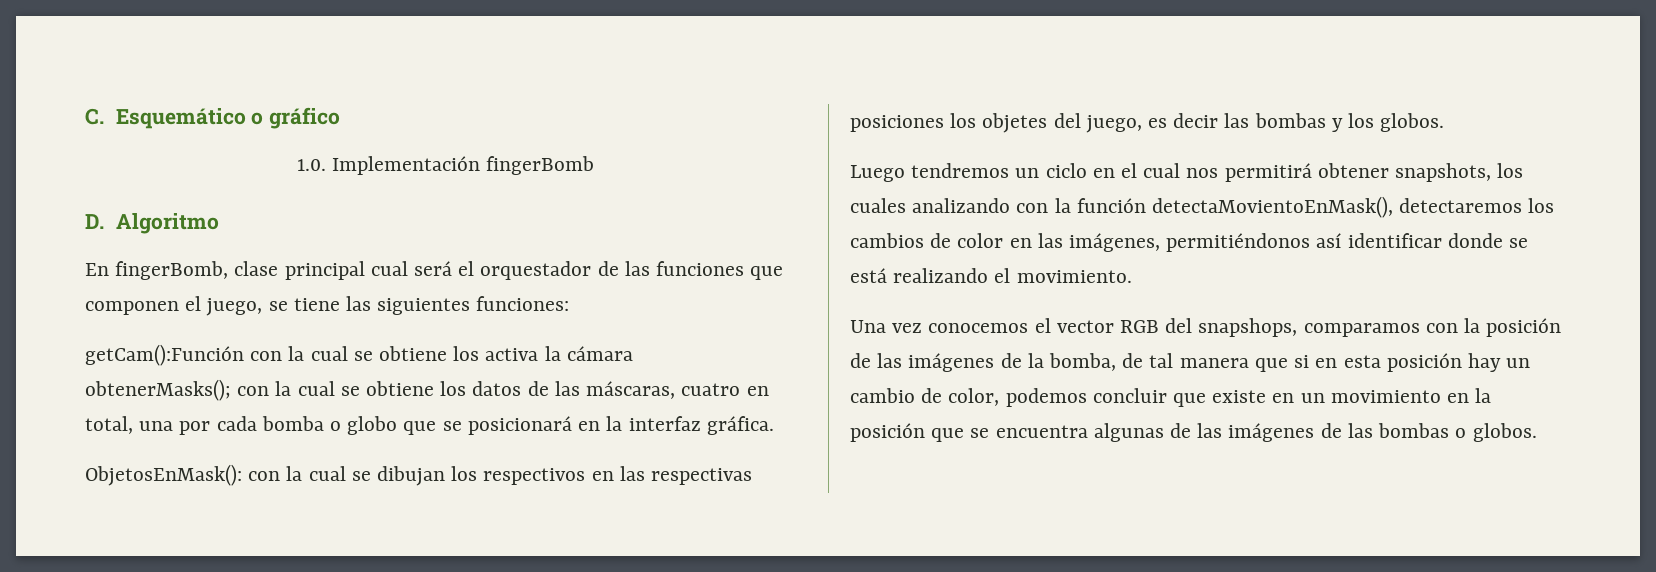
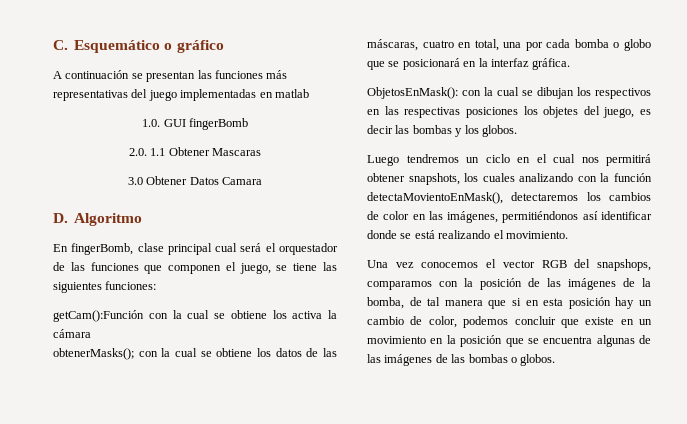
+ A continuación se presentan las funciones más representativas del juego implementadas en matlab
- 1.0. Implementación fingerBomb
+ 1.0. GUI fingerBomb
+ 2.0. 1.1 Obtener Mascaras
+ 3.0 Obtener Datos Camara

